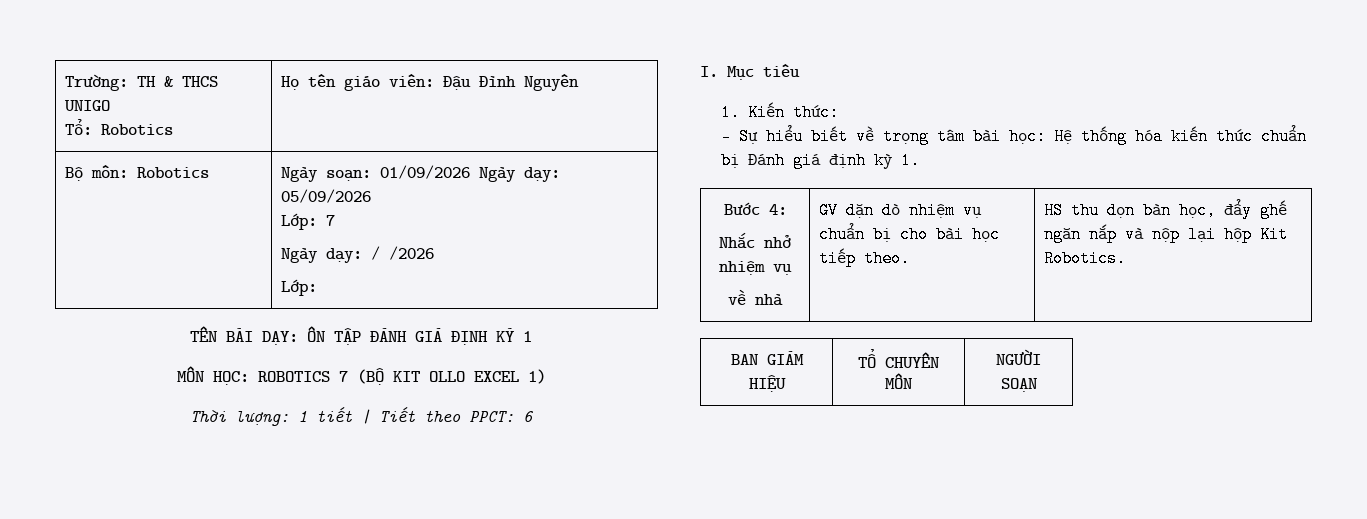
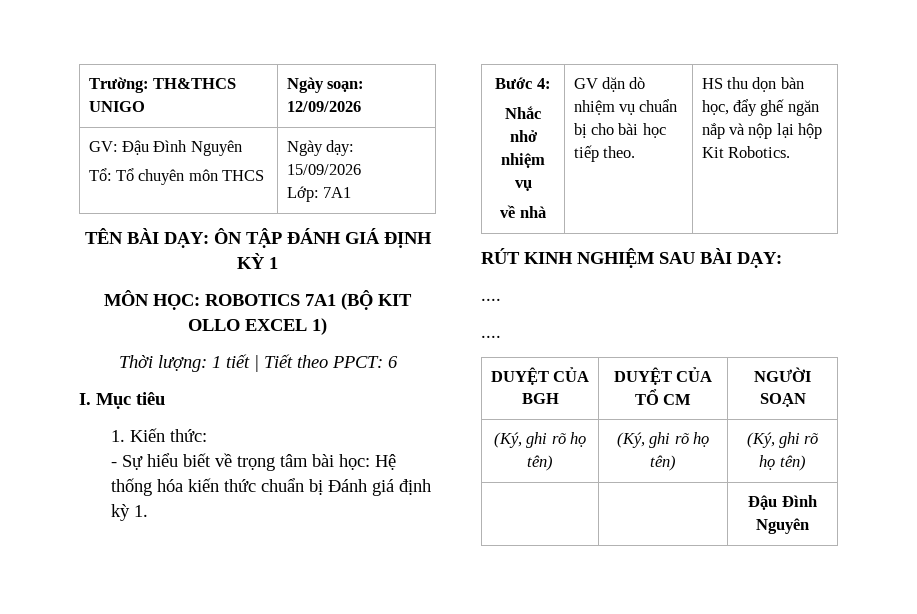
- Trường: TH & THCS UNIGO
- Tổ: Robotics | Họ tên giáo viên: Đậu Đình Nguyên
- Bộ môn: Robotics | Ngày soạn: 01/09/2026 Ngày dạy: 05/09/2026
- Lớp: 7
- Ngày dạy: / /2026
- Lớp:
+ Trường: TH&THCS UNIGO | Ngày soạn: 12/09/2026
+ GV: Đậu Đình Nguyên
+ Tổ: Tổ chuyên môn THCS | Ngày dạy: 15/09/2026
+ Lớp: 7A1
- MÔN HỌC: ROBOTICS 7 (BỘ KIT OLLO EXCEL 1)
+ MÔN HỌC: ROBOTICS 7A1 (BỘ KIT OLLO EXCEL 1)
- BAN GIÁM HIỆU | TỔ CHUYÊN MÔN | NGƯỜI SOẠN
+ RÚT KINH NGHIỆM SAU BÀI DẠY:
+ ....
+ ....
+ DUYỆT CỦA BGH | DUYỆT CỦA TỔ CM | NGƯỜI SOẠN
+ (Ký, ghi rõ họ tên) | (Ký, ghi rõ họ tên) | (Ký, ghi rõ họ tên)
+ | | Đậu Đình Nguyên

